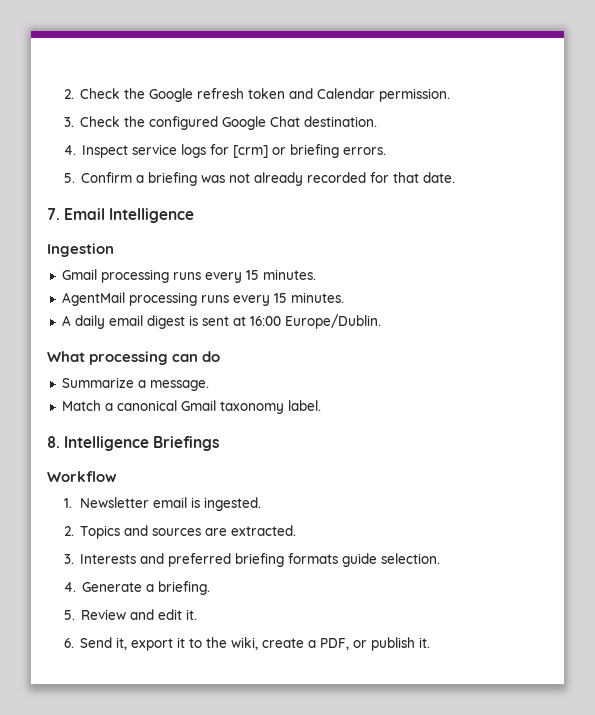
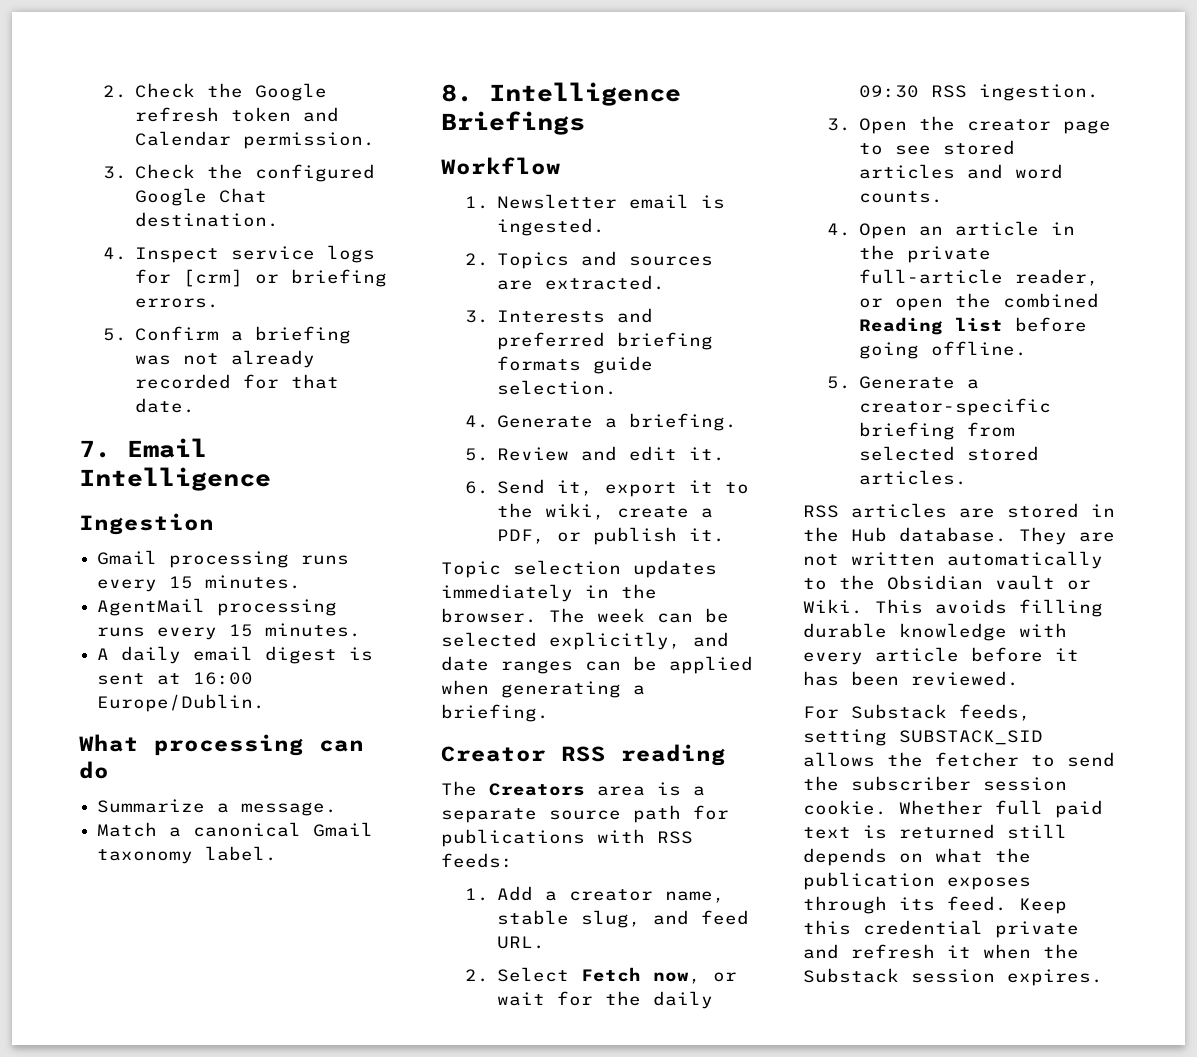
+ Topic selection updates immediately in the browser. The week can be selected explicitly, and date ranges can be applied when generating a briefing.
+ Creator RSS reading
+ The Creators area is a separate source path for publications with RSS feeds:
+ 1. Add a creator name, stable slug, and feed URL.
+ 2. Select Fetch now, or wait for the daily 09:30 RSS ingestion.
+ 3. Open the creator page to see stored articles and word counts.
+ 4. Open an article in the private full-article reader, or open the combined Reading list before going offline.
+ 5. Generate a creator-specific briefing from selected stored articles.
+ RSS articles are stored in the Hub database. They are not written automatically to the Obsidian vault or Wiki. This avoids filling durable knowledge with every article before it has been reviewed.
+ For Substack feeds, setting SUBSTACK_SID allows the fetcher to send the subscriber session cookie. Whether full paid text is returned still depends on what the publication exposes through its feed. Keep this credential private and refresh it when the Substack session expires.

